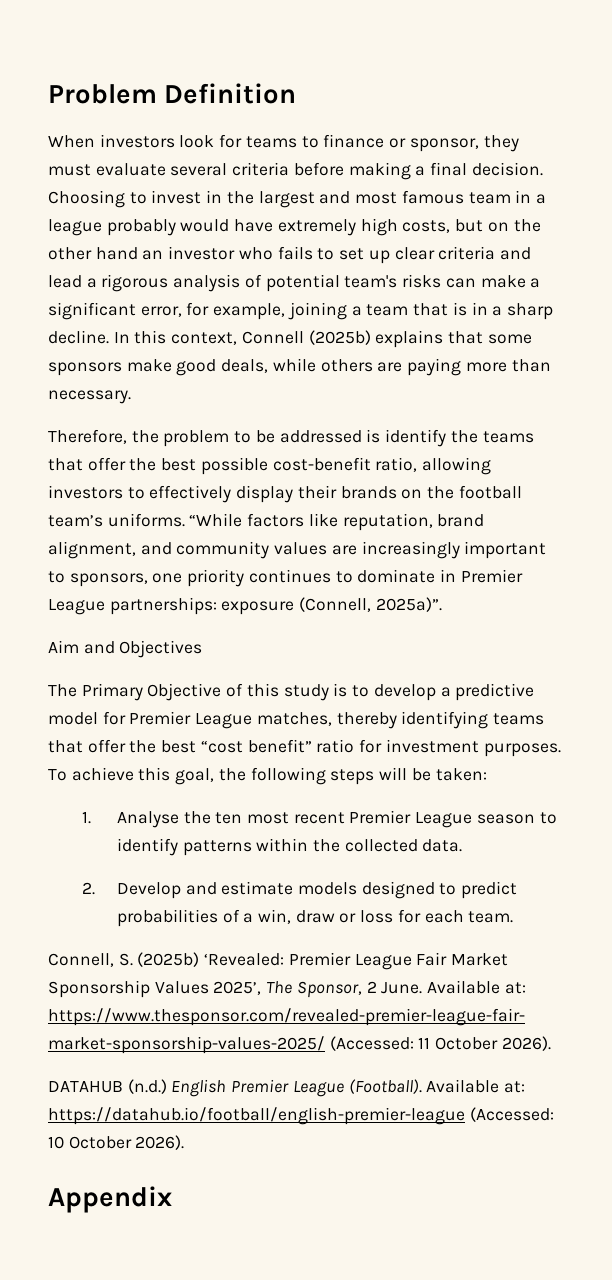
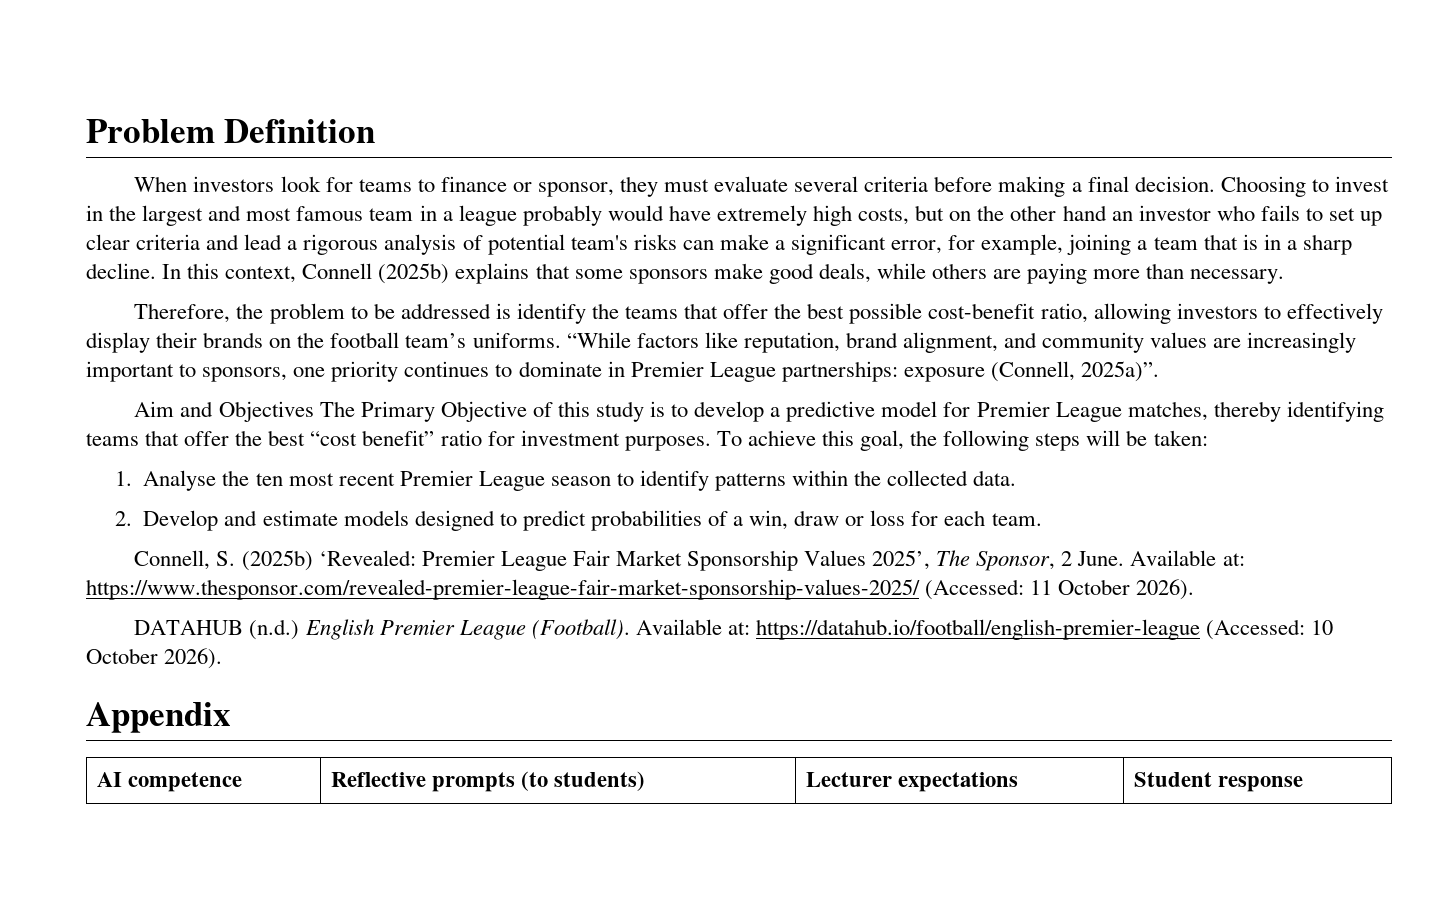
- Aim and Objectives
- The Primary Objective of this study is to develop a predictive model for Premier League matches, thereby identifying teams that offer the best “cost benefit” ratio for investment purposes.
+ Aim and Objectives The Primary Objective of this study is to develop a predictive model for Premier League matches, thereby identifying teams that offer the best “cost benefit” ratio for investment purposes.
+ AI competence | Reflective prompts (to students) | Lecturer expectations | Student response

